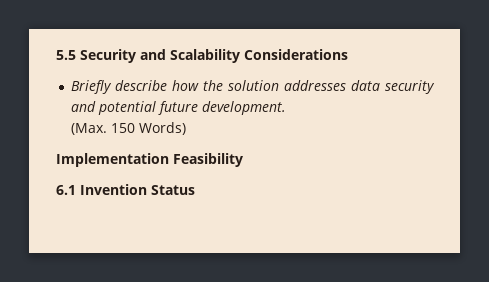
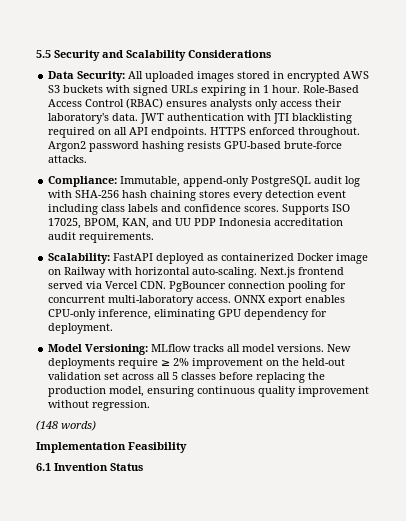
- Briefly describe how the solution addresses data security and potential future development.
- (Max. 150 Words)
+ Data Security: All uploaded images stored in encrypted AWS S3 buckets with signed URLs expiring in 1 hour. Role-Based Access Control (RBAC) ensures analysts only access their laboratory's data. JWT authentication with JTI blacklisting required on all API endpoints. HTTPS enforced throughout. Argon2 password hashing resists GPU-based brute-force attacks.
+ Compliance: Immutable, append-only PostgreSQL audit log with SHA-256 hash chaining stores every detection event including class labels and confidence scores. Supports ISO 17025, BPOM, KAN, and UU PDP Indonesia accreditation audit requirements.
+ Scalability: FastAPI deployed as containerized Docker image on Railway with horizontal auto-scaling. Next.js frontend served via Vercel CDN. PgBouncer connection pooling for concurrent multi-laboratory access. ONNX export enables CPU-only inference, eliminating GPU dependency for deployment.
+ Model Versioning: MLflow tracks all model versions. New deployments require ≥ 2% improvement on the held-out validation set across all 5 classes before replacing the production model, ensuring continuous quality improvement without regression.
+ (148 words)

